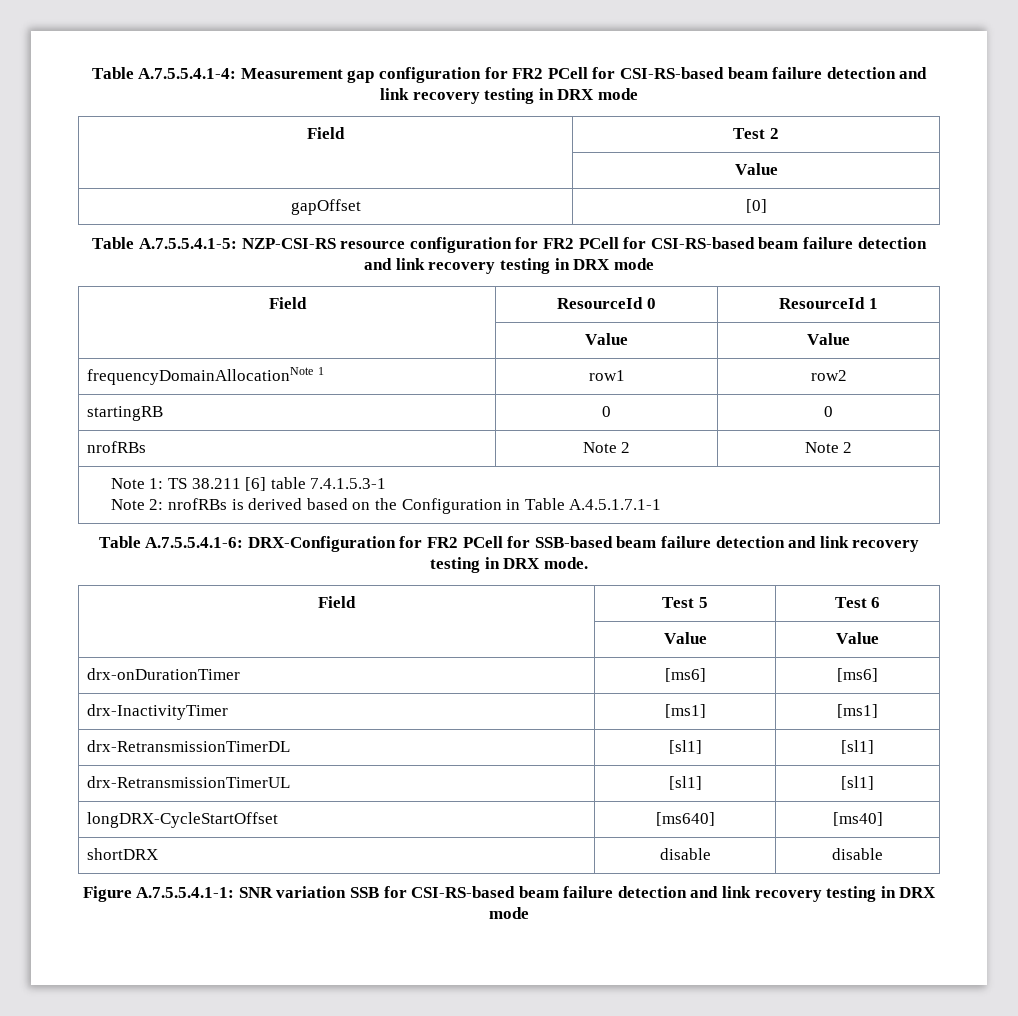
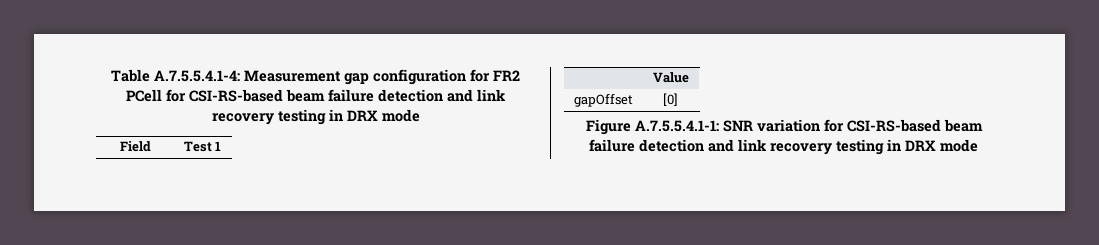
- Field | Test 2
+ Field | Test 1
- Table A.7.5.5.4.1-5: NZP-CSI-RS resource configuration for FR2 PCell for CSI-RS-based beam failure detection and link recovery testing in DRX mode
+ Figure A.7.5.5.4.1-1: SNR variation for CSI-RS-based beam failure detection and link recovery testing in DRX mode
- Field | ResourceId 0 | ResourceId 1
- | Value | Value
- frequencyDomainAllocationNote 1 | row1 | row2
- startingRB | 0 | 0
- nrofRBs | Note 2 | Note 2
- Note 1: TS 38.211 [6] table 7.4.1.5.3-1
- Note 2: nrofRBs is derived based on the Configuration in Table A.4.5.1.7.1-1
- Table A.7.5.5.4.1-6: DRX-Configuration for FR2 PCell for SSB-based beam failure detection and link recovery testing in DRX mode.
- Field | Test 5 | Test 6
- | Value | Value
- drx-onDurationTimer | [ms6] | [ms6]
- drx-InactivityTimer | [ms1] | [ms1]
- drx-RetransmissionTimerDL | [sl1] | [sl1]
- drx-RetransmissionTimerUL | [sl1] | [sl1]
- longDRX-CycleStartOffset | [ms640] | [ms40]
- shortDRX | disable | disable
- Figure A.7.5.5.4.1-1: SNR variation SSB for CSI-RS-based beam failure detection and link recovery testing in DRX mode

